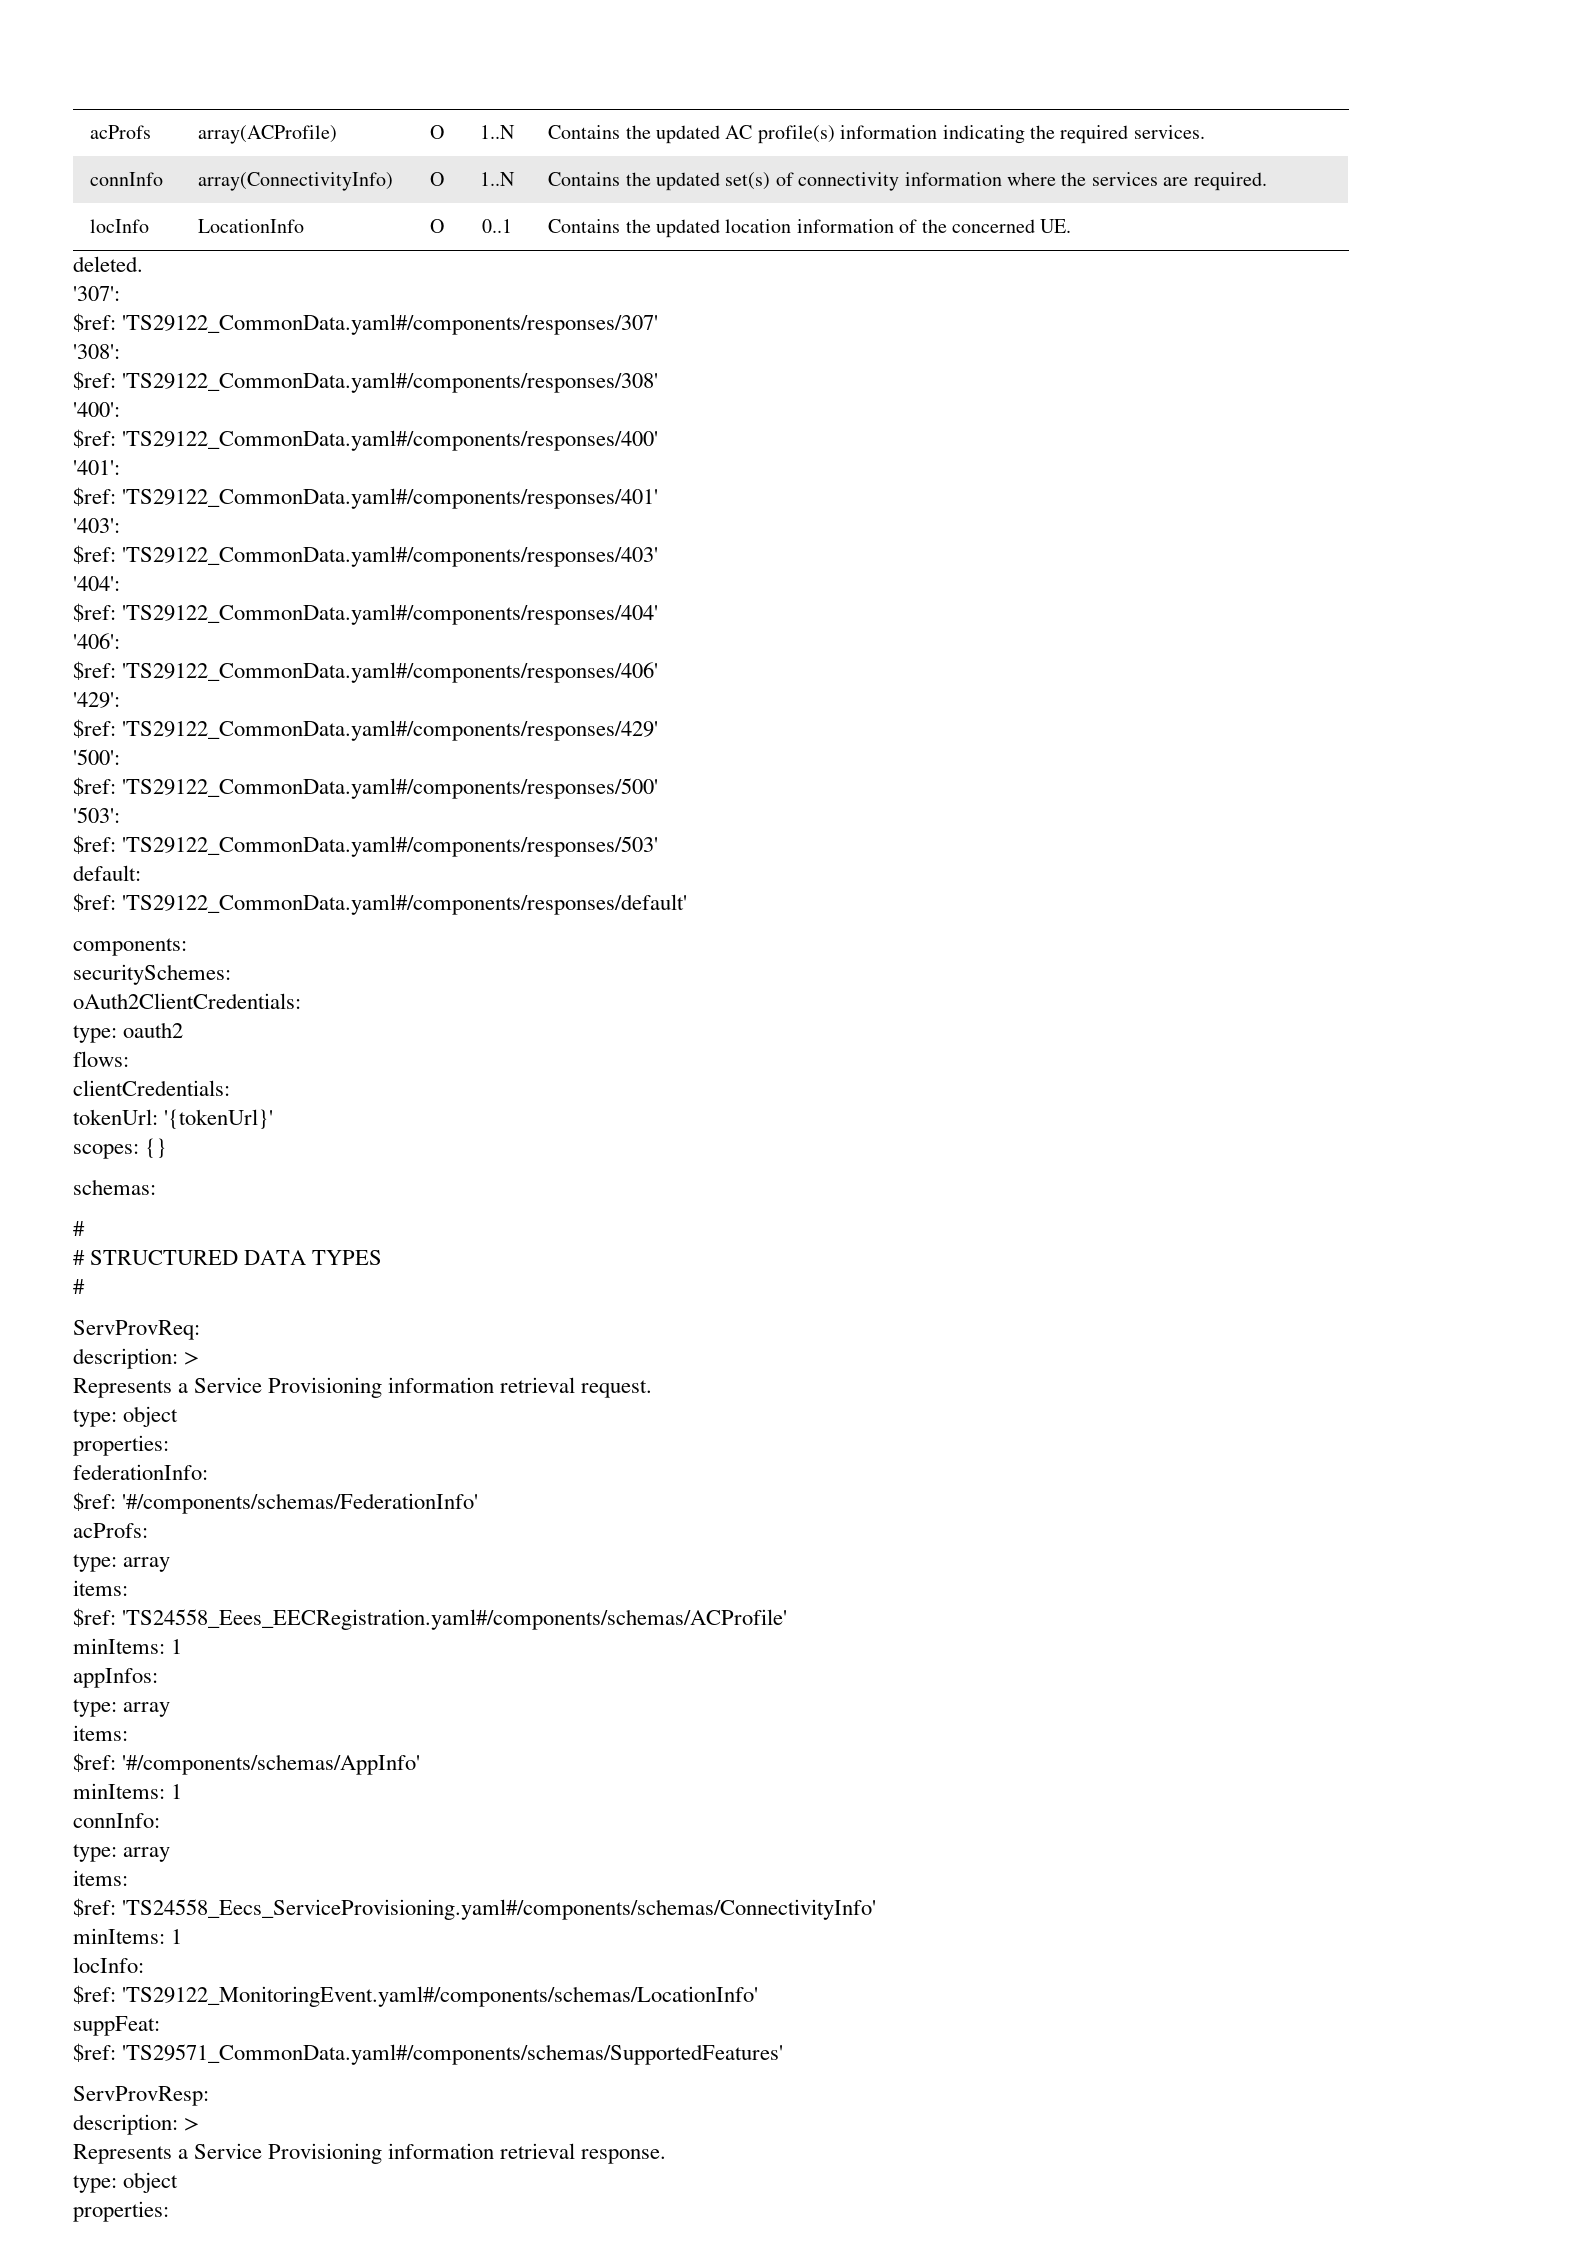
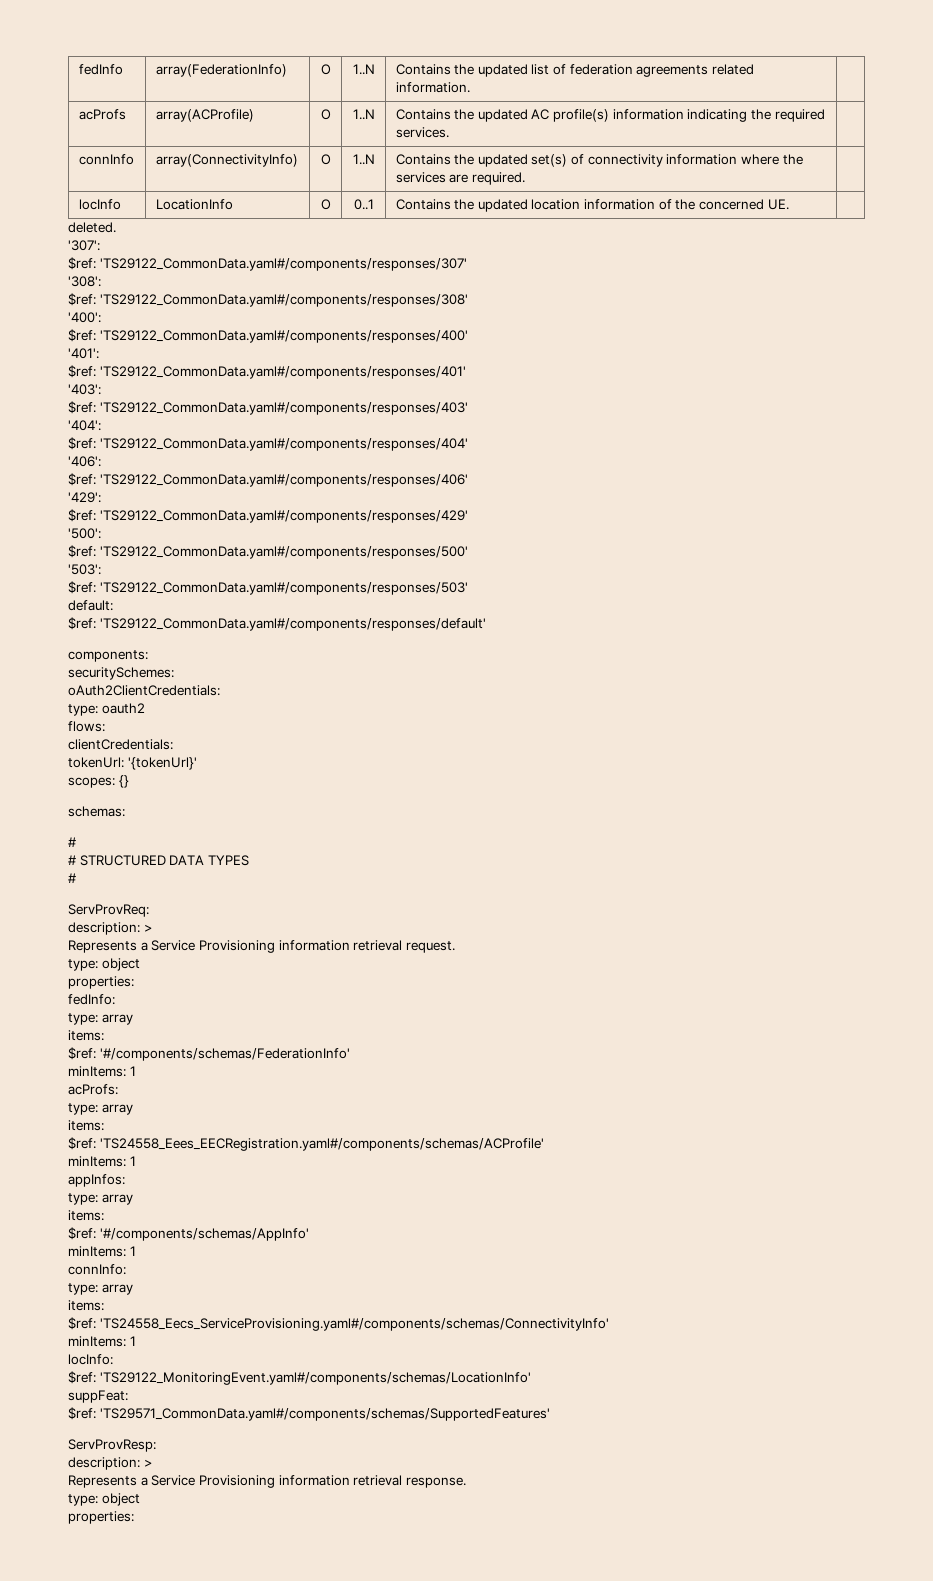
+ fedInfo | array(FederationInfo) | O | 1..N | Contains the updated list of federation agreements related information. |
- federationInfo:
+ fedInfo:
+ type: array
+ items:
  $ref: '#/components/schemas/FederationInfo'
+ minItems: 1

